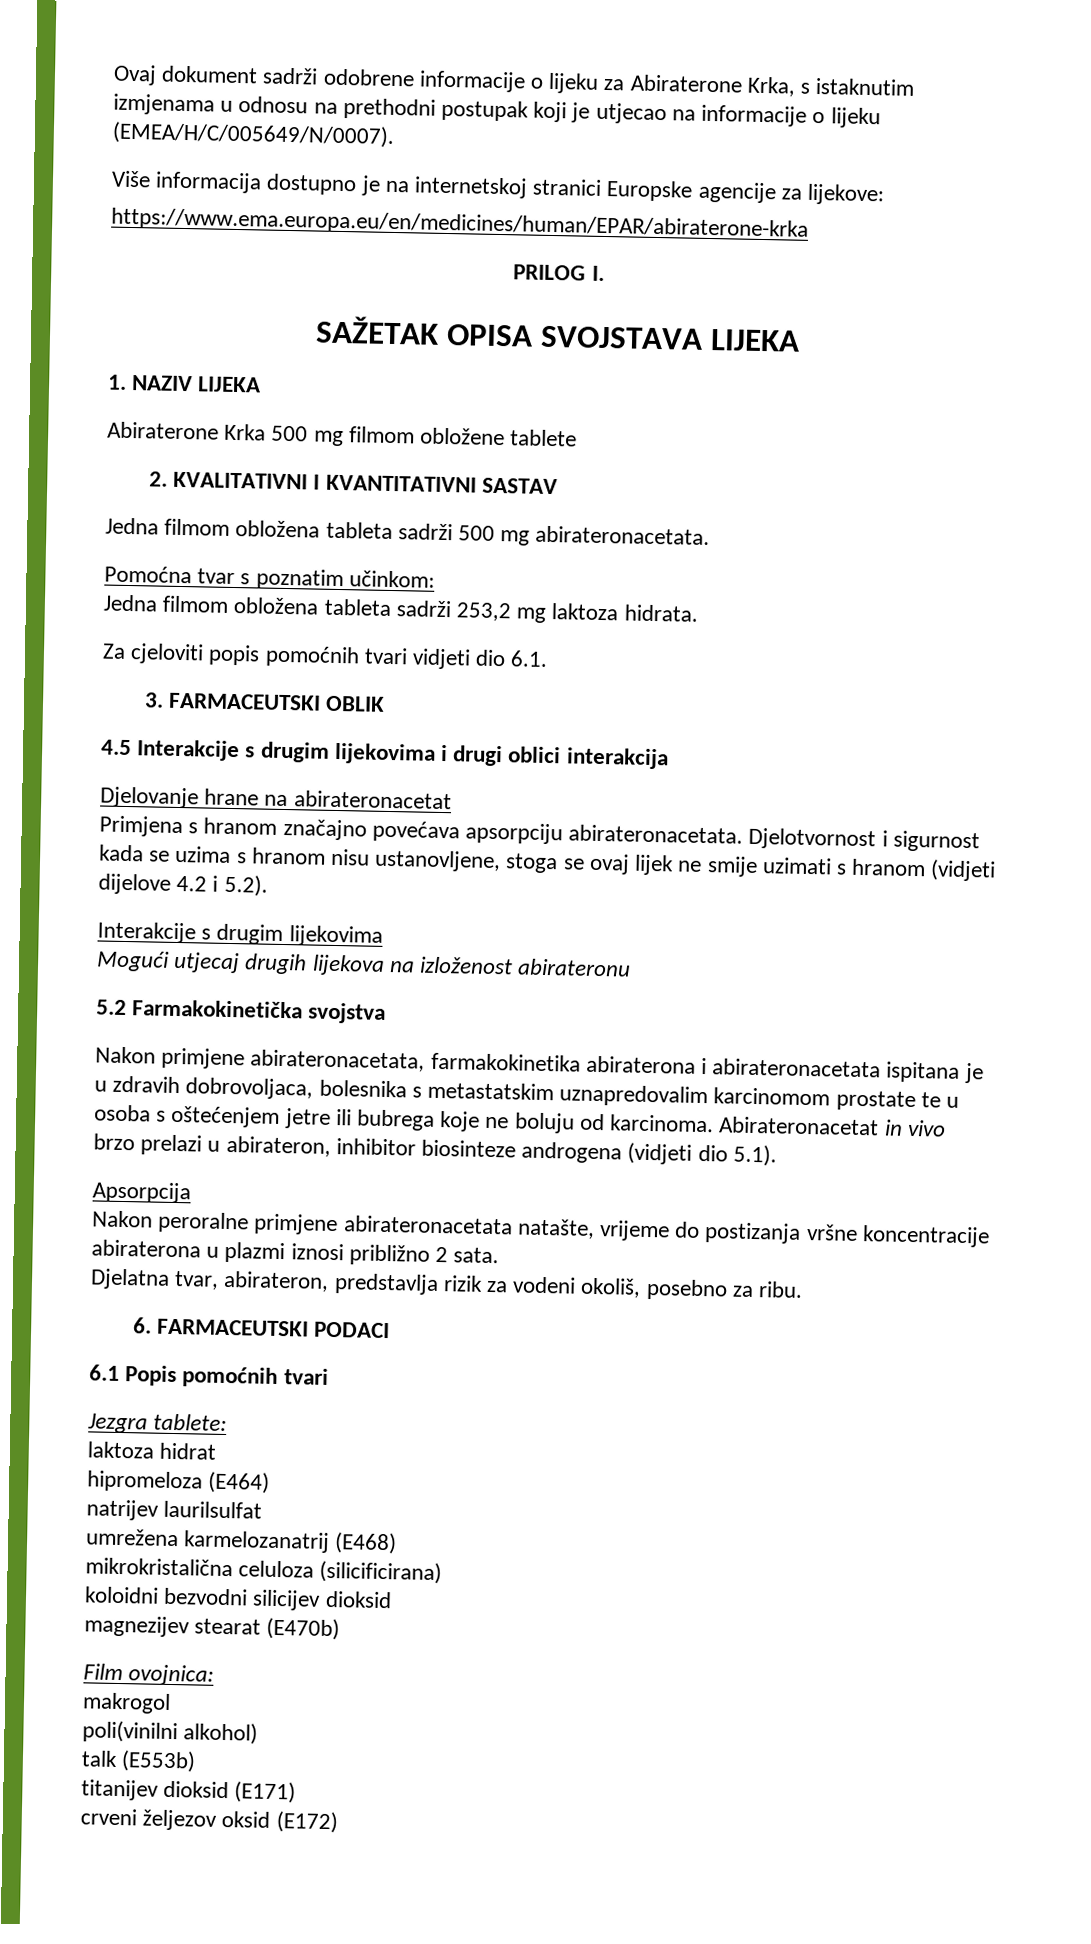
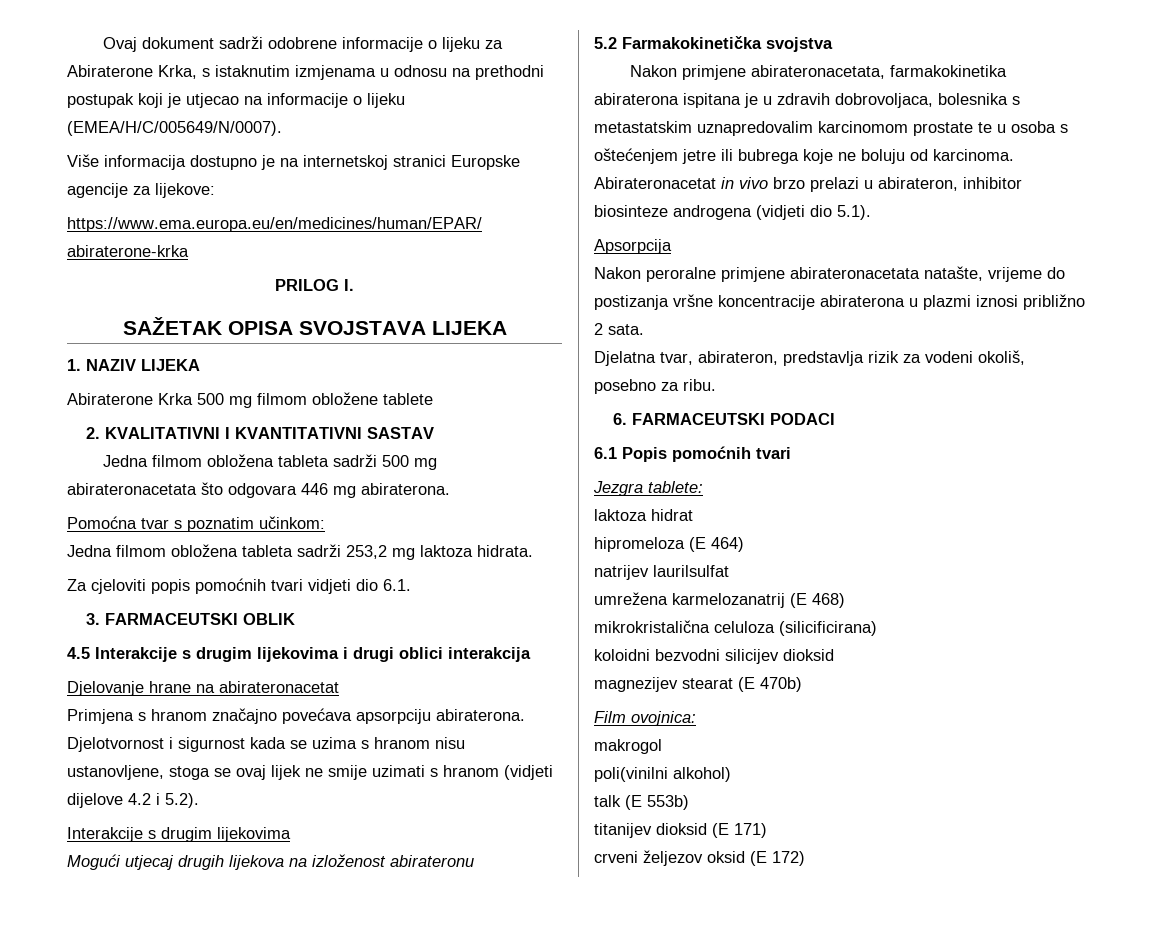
- Jedna filmom obložena tableta sadrži 500 mg abirateronacetata.
+ Jedna filmom obložena tableta sadrži 500 mg abirateronacetata što odgovara 446 mg abiraterona.
- Primjena s hranom značajno povećava apsorpciju abirateronacetata.
+ Primjena s hranom značajno povećava apsorpciju abiraterona.
- Nakon primjene abirateronacetata, farmakokinetika abiraterona i abirateronacetata ispitana je u zdravih dobrovoljaca, bolesnika s metastatskim uznapredovalim karcinomom prostate te u osoba s oštećenjem jetre ili bubrega koje ne boluju od karcinoma.
+ Nakon primjene abirateronacetata, farmakokinetika abiraterona ispitana je u zdravih dobrovoljaca, bolesnika s metastatskim uznapredovalim karcinomom prostate te u osoba s oštećenjem jetre ili bubrega koje ne boluju od karcinoma.
- hipromeloza (E464)
+ hipromeloza (E 464)
- umrežena karmelozanatrij (E468)
+ umrežena karmelozanatrij (E 468)
- magnezijev stearat (E470b)
+ magnezijev stearat (E 470b)
- talk (E553b)
+ talk (E 553b)
- titanijev dioksid (E171)
+ titanijev dioksid (E 171)
- crveni željezov oksid (E172)
+ crveni željezov oksid (E 172)

